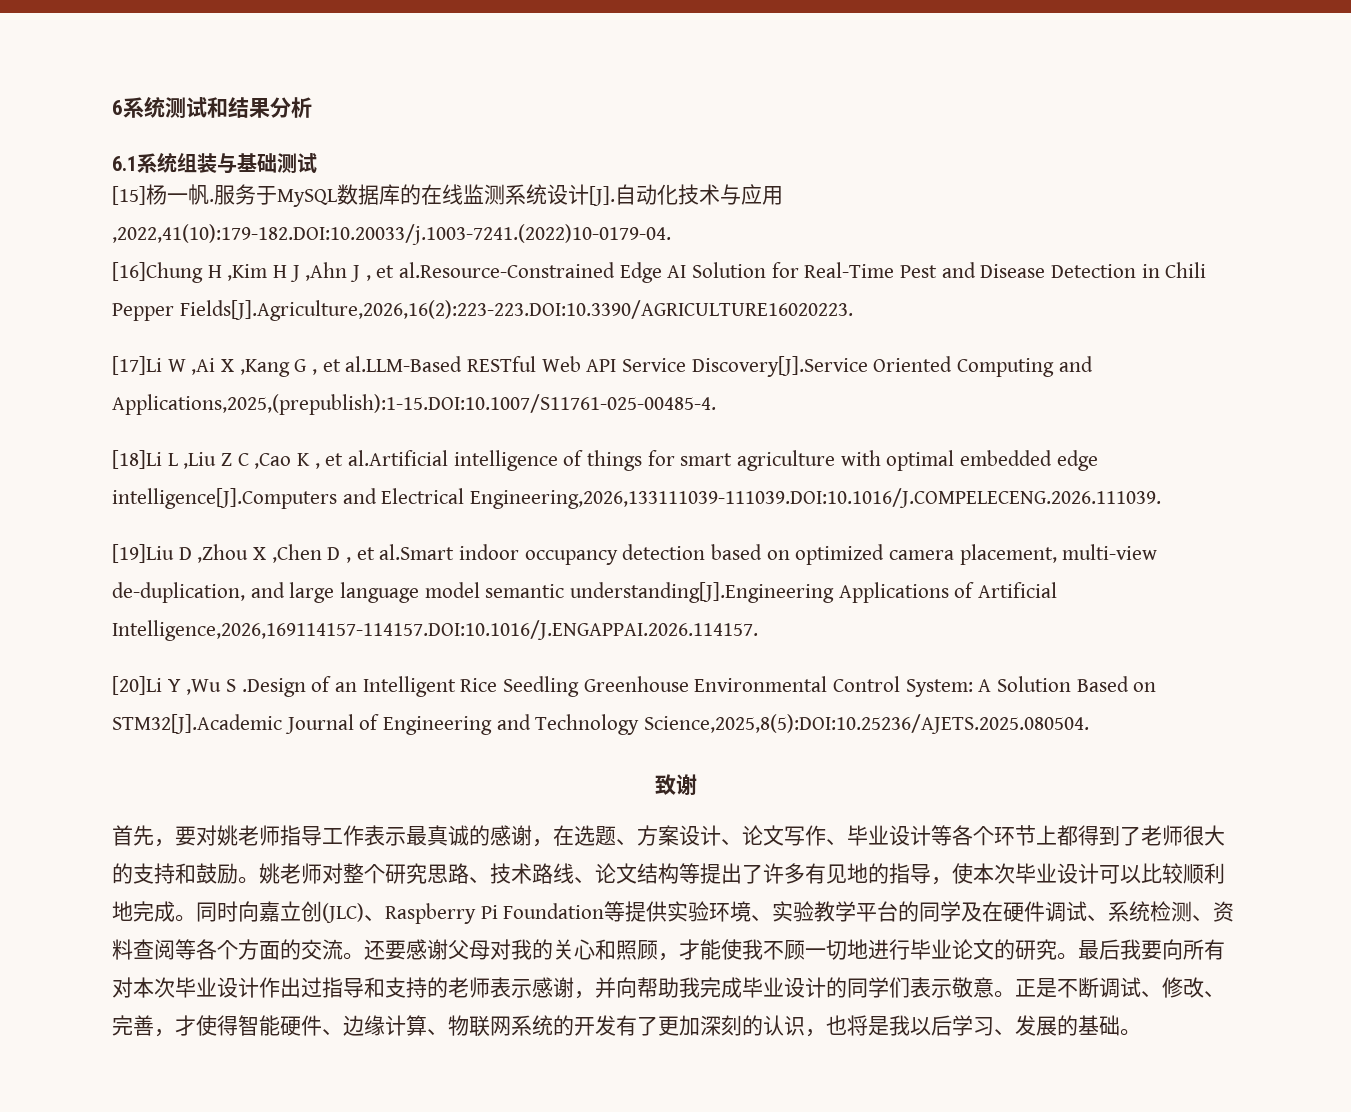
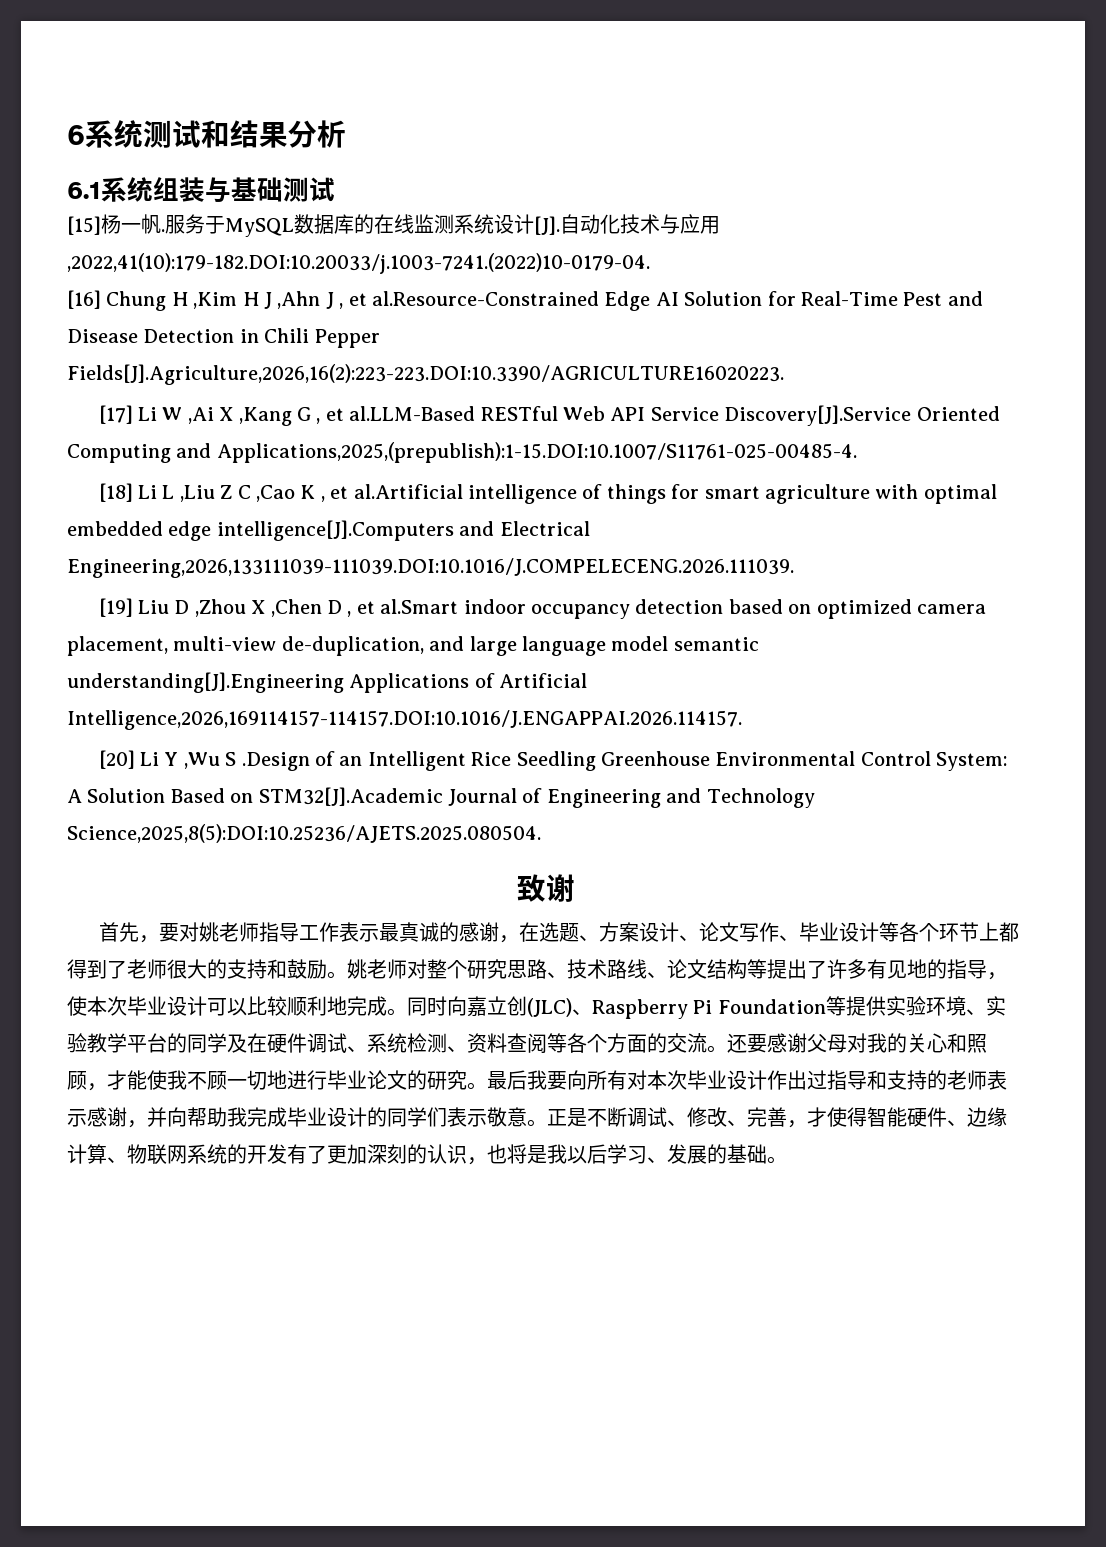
- [16]Chung H ,Kim H J ,Ahn J , et al.Resource-Constrained Edge AI Solution for Real-Time Pest and Disease Detection in Chili Pepper Fields[J].Agriculture,2026,16(2):223-223.DOI:10.3390/AGRICULTURE16020223.
+ [16] Chung H ,Kim H J ,Ahn J , et al.Resource-Constrained Edge AI Solution for Real-Time Pest and Disease Detection in Chili Pepper Fields[J].Agriculture,2026,16(2):223-223.DOI:10.3390/AGRICULTURE16020223.
- [17]Li W ,Ai X ,Kang G , et al.LLM-Based RESTful Web API Service Discovery[J].Service Oriented Computing and Applications,2025,(prepublish):1-15.DOI:10.1007/S11761-025-00485-4.
+ [17] Li W ,Ai X ,Kang G , et al.LLM-Based RESTful Web API Service Discovery[J].Service Oriented Computing and Applications,2025,(prepublish):1-15.DOI:10.1007/S11761-025-00485-4.
- [18]Li L ,Liu Z C ,Cao K , et al.Artificial intelligence of things for smart agriculture with optimal embedded edge intelligence[J].Computers and Electrical Engineering,2026,133111039-111039.DOI:10.1016/J.COMPELECENG.2026.111039.
+ [18] Li L ,Liu Z C ,Cao K , et al.Artificial intelligence of things for smart agriculture with optimal embedded edge intelligence[J].Computers and Electrical Engineering,2026,133111039-111039.DOI:10.1016/J.COMPELECENG.2026.111039.
- [19]Liu D ,Zhou X ,Chen D , et al.Smart indoor occupancy detection based on optimized camera placement, multi-view de-duplication, and large language model semantic understanding[J].Engineering Applications of Artificial Intelligence,2026,169114157-114157.DOI:10.1016/J.ENGAPPAI.2026.114157.
+ [19] Liu D ,Zhou X ,Chen D , et al.Smart indoor occupancy detection based on optimized camera placement, multi-view de-duplication, and large language model semantic understanding[J].Engineering Applications of Artificial Intelligence,2026,169114157-114157.DOI:10.1016/J.ENGAPPAI.2026.114157.
- [20]Li Y ,Wu S .Design of an Intelligent Rice Seedling Greenhouse Environmental Control System: A Solution Based on STM32[J].Academic Journal of Engineering and Technology Science,2025,8(5):DOI:10.25236/AJETS.2025.080504.
+ [20] Li Y ,Wu S .Design of an Intelligent Rice Seedling Greenhouse Environmental Control System: A Solution Based on STM32[J].Academic Journal of Engineering and Technology Science,2025,8(5):DOI:10.25236/AJETS.2025.080504.

